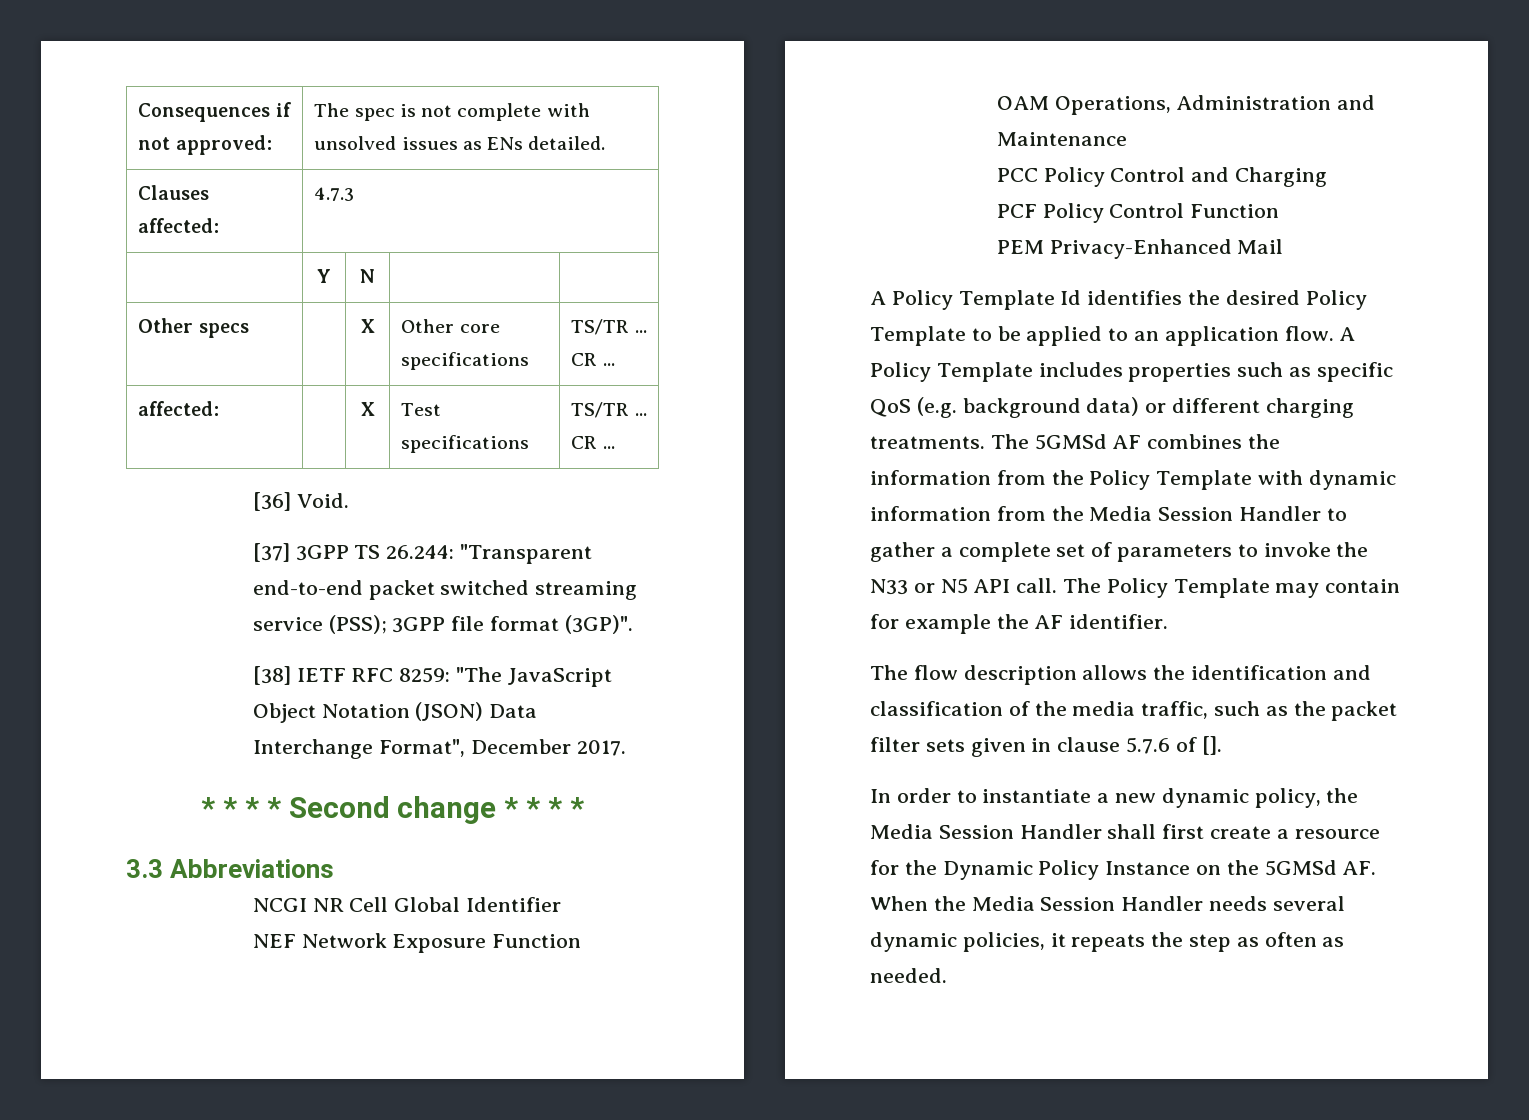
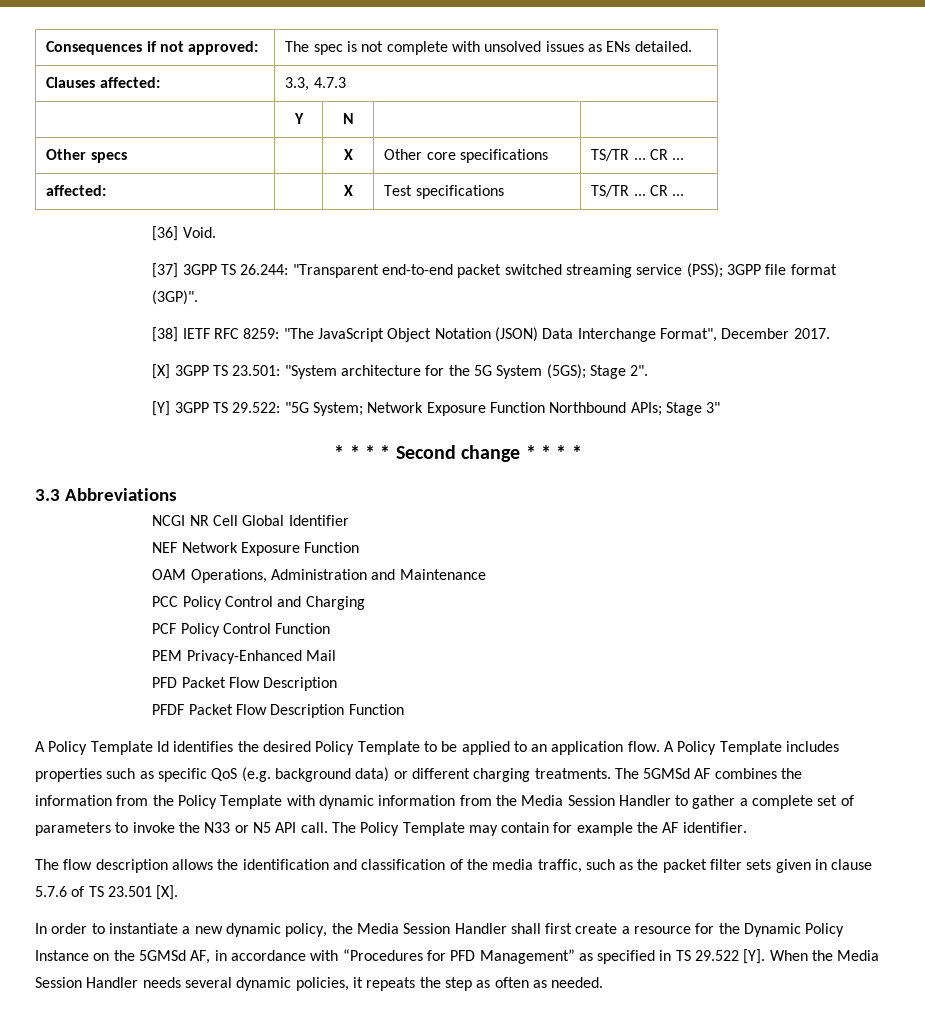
- Clauses affected: | 4.7.3
+ Clauses affected: | 3.3, 4.7.3
+ [X] 3GPP TS 23.501: "System architecture for the 5G System (5GS); Stage 2".
+ [Y] 3GPP TS 29.522: "5G System; Network Exposure Function Northbound APIs; Stage 3"
+ PFD Packet Flow Description
+ PFDF Packet Flow Description Function
- The flow description allows the identification and classification of the media traffic, such as the packet filter sets given in clause 5.7.6 of [].
+ The flow description allows the identification and classification of the media traffic, such as the packet filter sets given in clause 5.7.6 of TS 23.501 [X].
- In order to instantiate a new dynamic policy, the Media Session Handler shall first create a resource for the Dynamic Policy Instance on the 5GMSd AF. When the Media Session Handler needs several dynamic policies, it repeats the step as often as needed.
+ In order to instantiate a new dynamic policy, the Media Session Handler shall first create a resource for the Dynamic Policy Instance on the 5GMSd AF, in accordance with “Procedures for PFD Management” as specified in TS 29.522 [Y]. When the Media Session Handler needs several dynamic policies, it repeats the step as often as needed.

